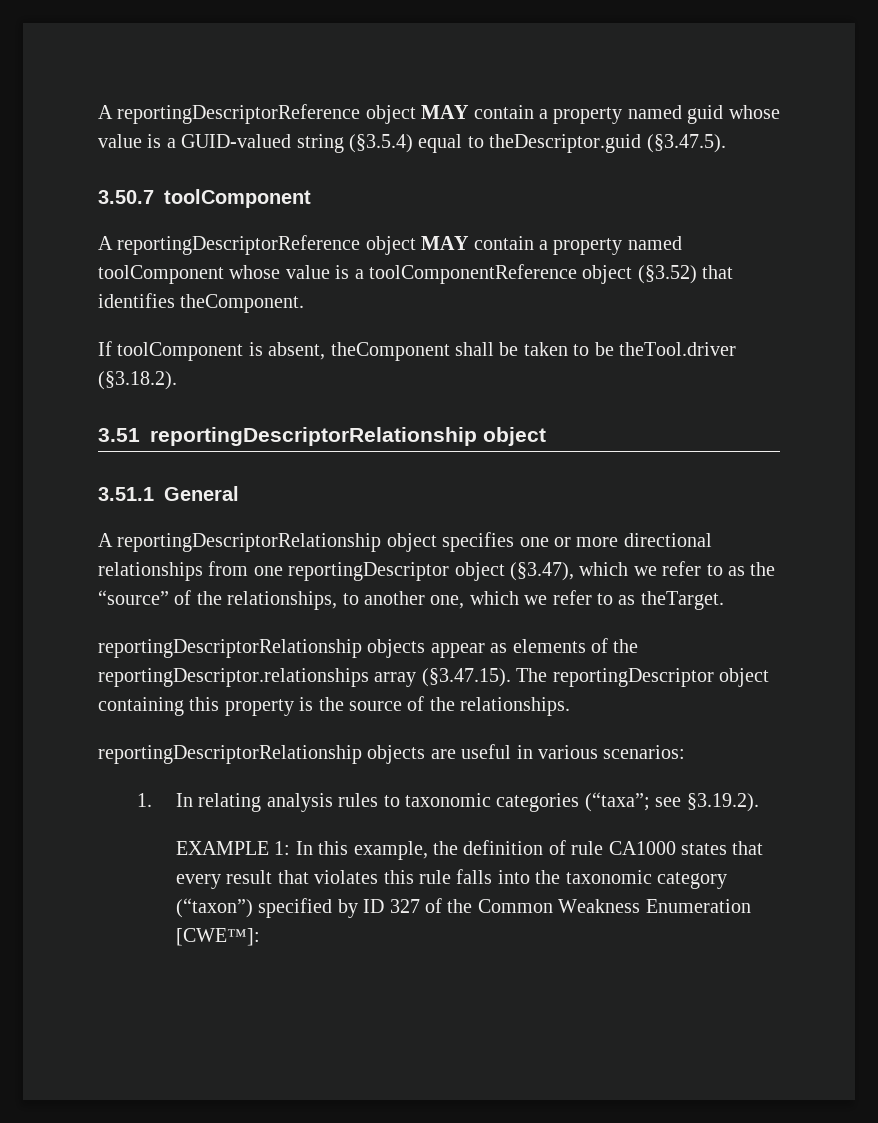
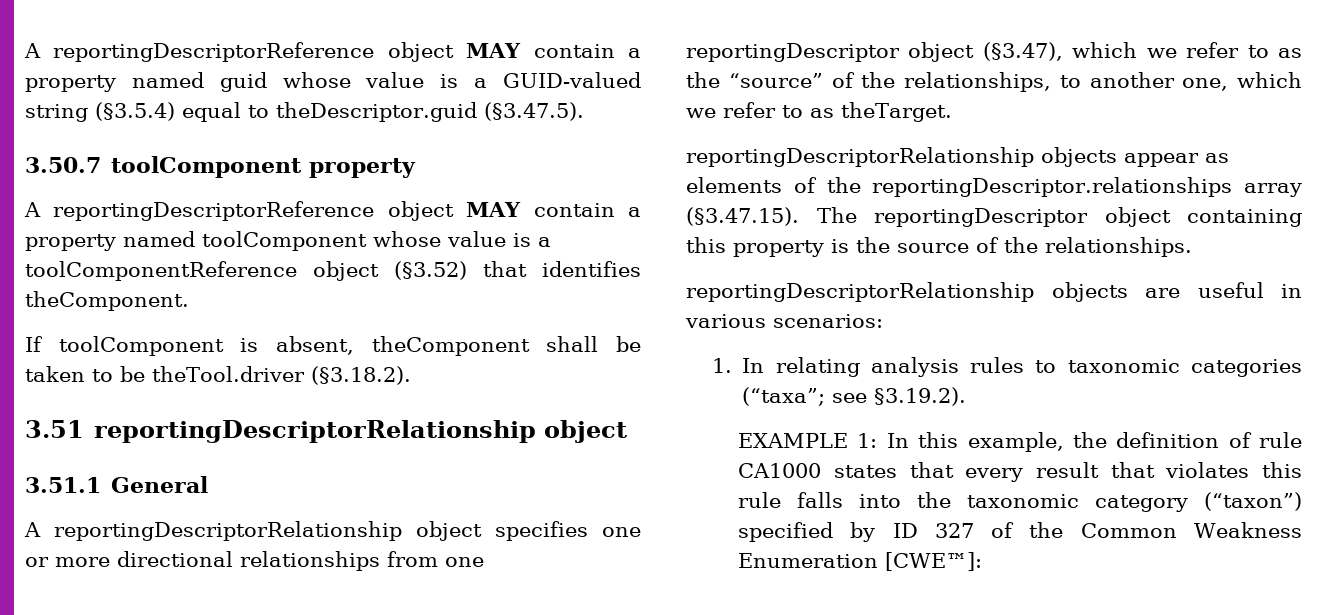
- 3.50.7 toolComponent
+ 3.50.7 toolComponent property

